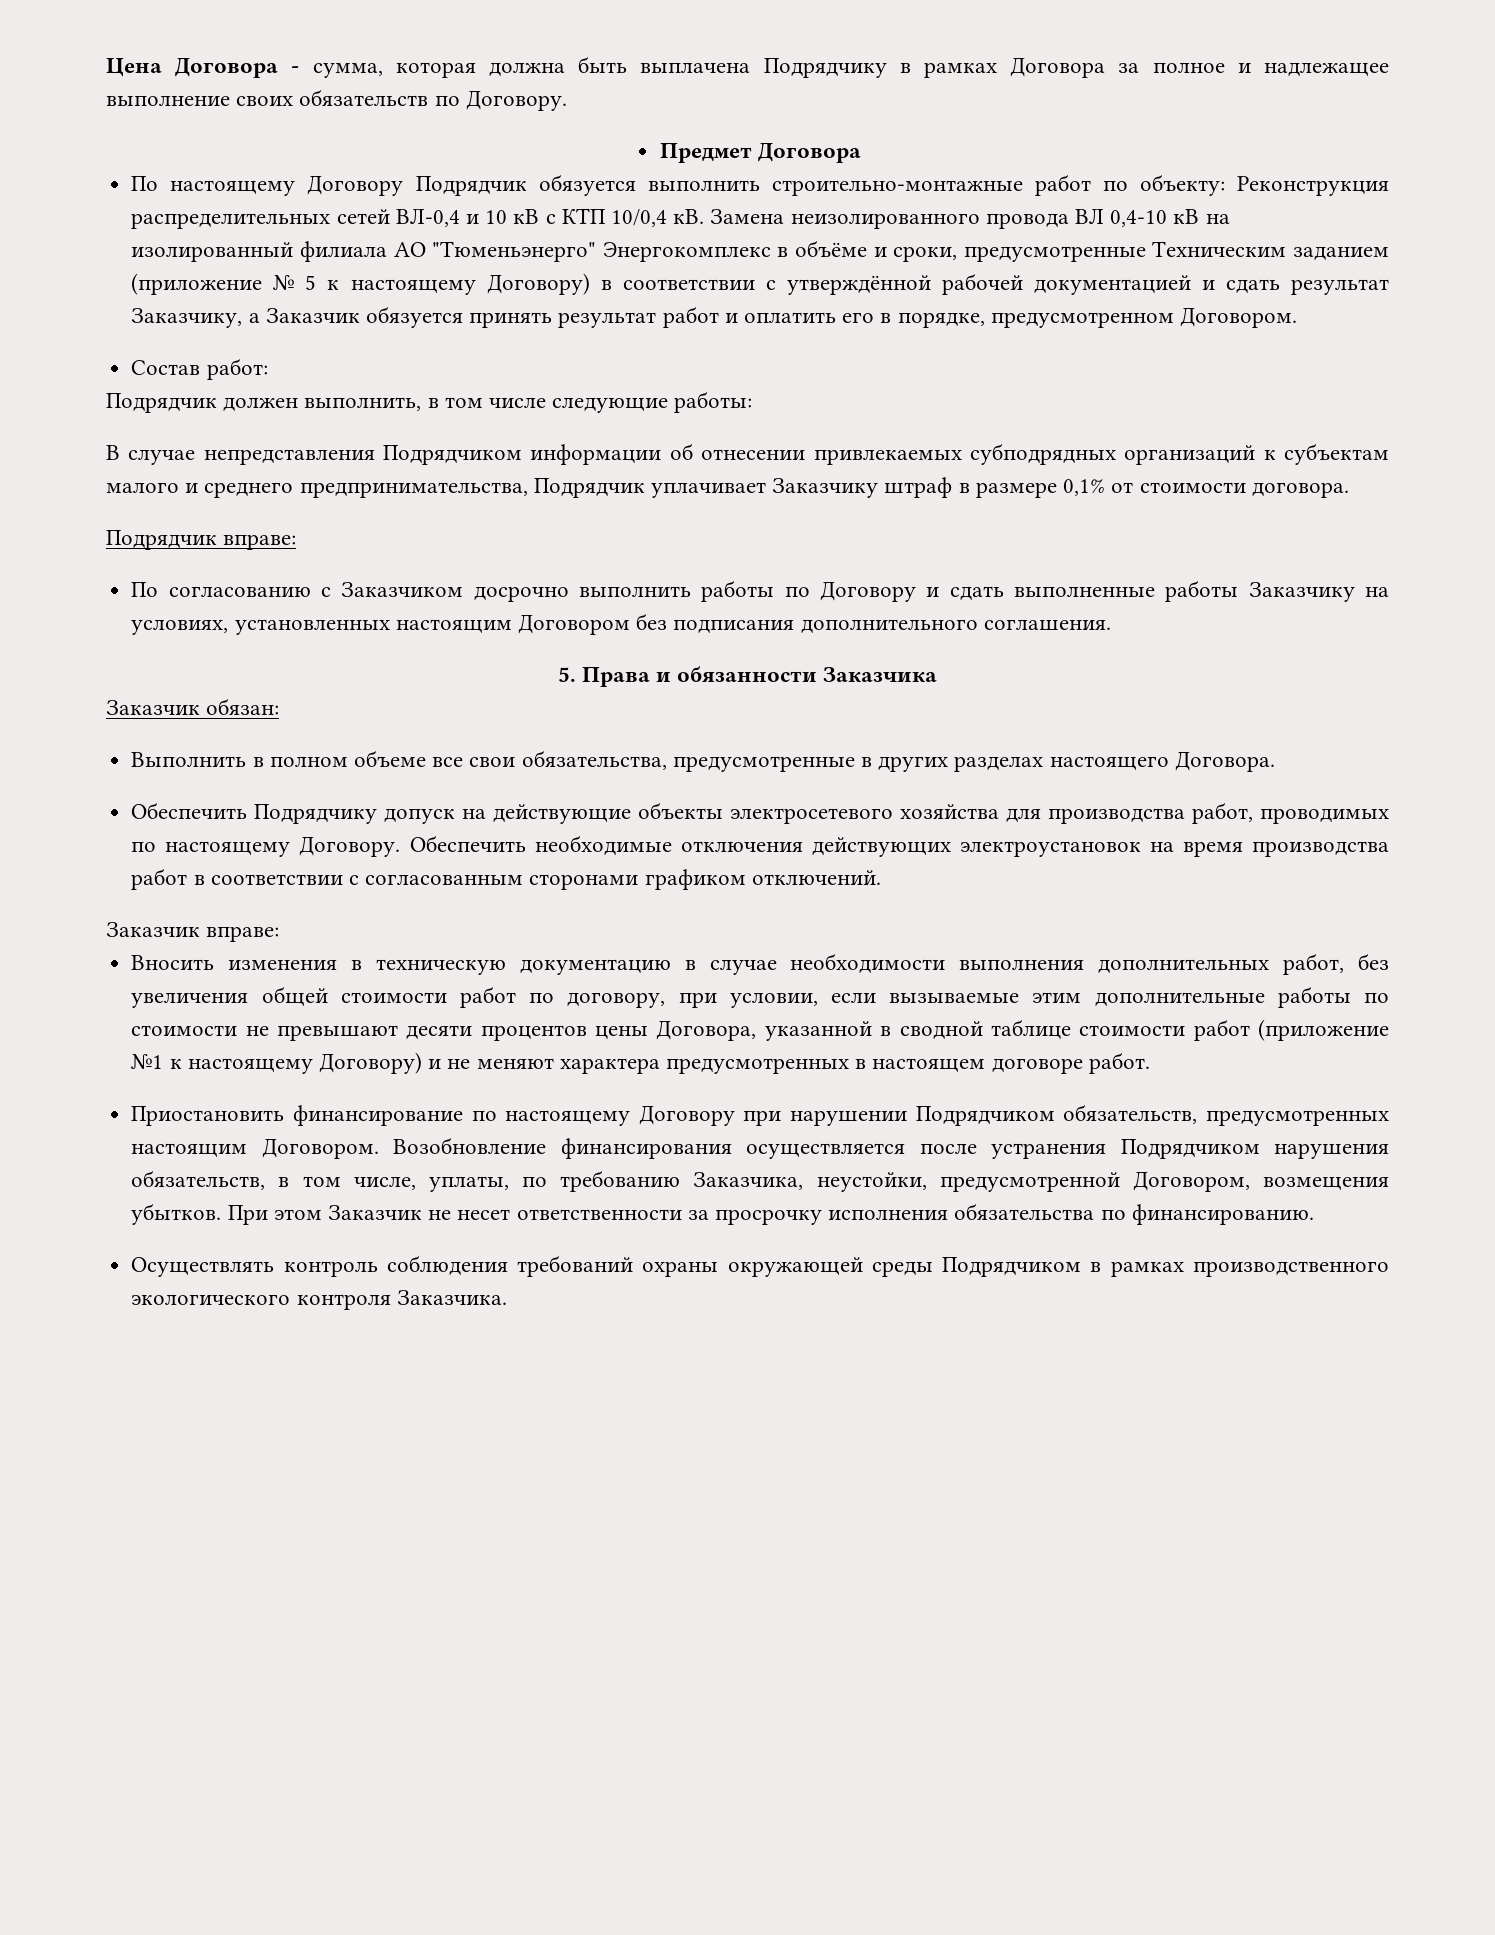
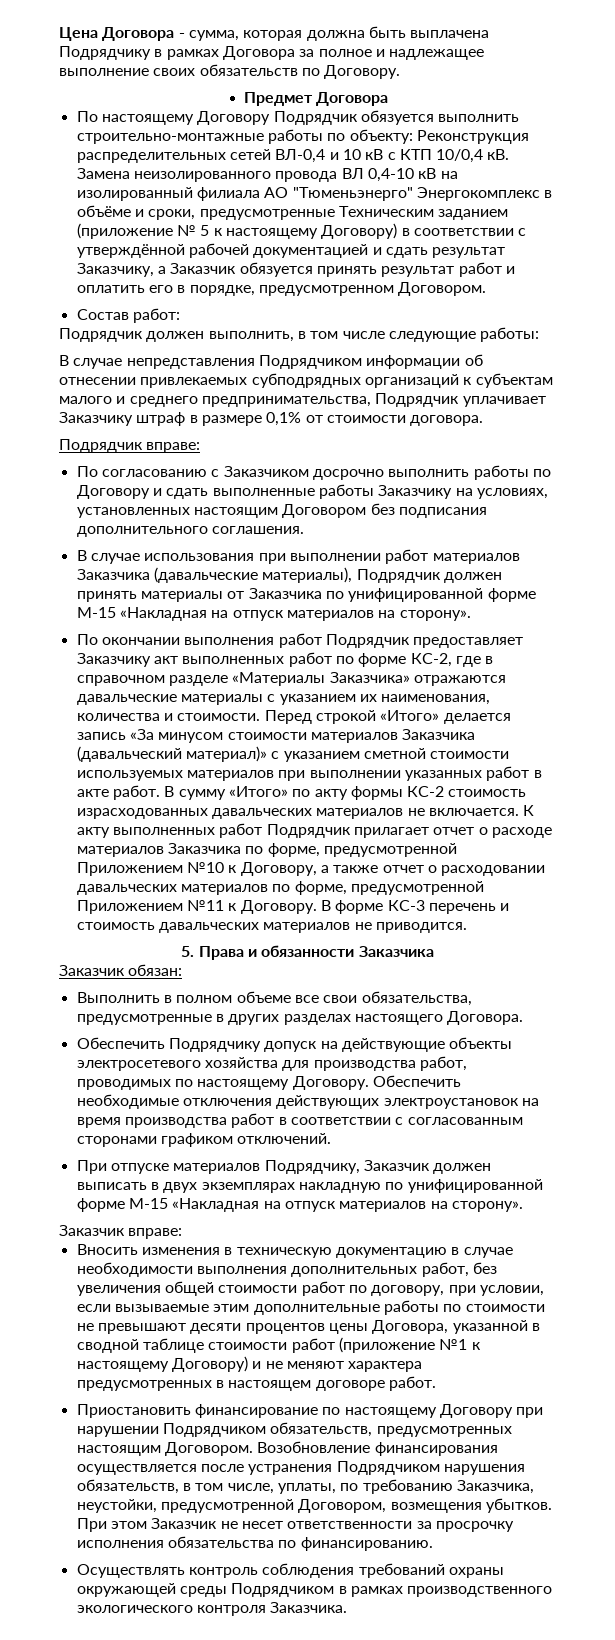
- По настоящему Договору Подрядчик обязуется выполнить строительно-монтажные работ по объекту: Реконструкция распределительных сетей ВЛ-0,4 и 10 кВ с КТП 10/0,4 кВ.
+ По настоящему Договору Подрядчик обязуется выполнить строительно-монтажные работы по объекту: Реконструкция распределительных сетей ВЛ-0,4 и 10 кВ с КТП 10/0,4 кВ.
+ В случае использования при выполнении работ материалов Заказчика (давальческие материалы), Подрядчик должен принять материалы от Заказчика по унифицированной форме М-15 «Накладная на отпуск материалов на сторону».
+ По окончании выполнения работ Подрядчик предоставляет Заказчику акт выполненных работ по форме КС-2, где в справочном разделе «Материалы Заказчика» отражаются давальческие материалы с указанием их наименования, количества и стоимости. Перед строкой «Итого» делается запись «За минусом стоимости материалов Заказчика (давальческий материал)» с указанием сметной стоимости используемых материалов при выполнении указанных работ в акте работ. В сумму «Итого» по акту формы КС-2 стоимость израсходованных давальческих материалов не включается. К акту выполненных работ Подрядчик прилагает отчет о расходе материалов Заказчика по форме, предусмотренной Приложением №10 к Договору, а также отчет о расходовании давальческих материалов по форме, предусмотренной Приложением №11 к Договору. В форме КС-3 перечень и стоимость давальческих материалов не приводится.
+ При отпуске материалов Подрядчику, Заказчик должен выписать в двух экземплярах накладную по унифицированной форме М-15 «Накладная на отпуск материалов на сторону».

